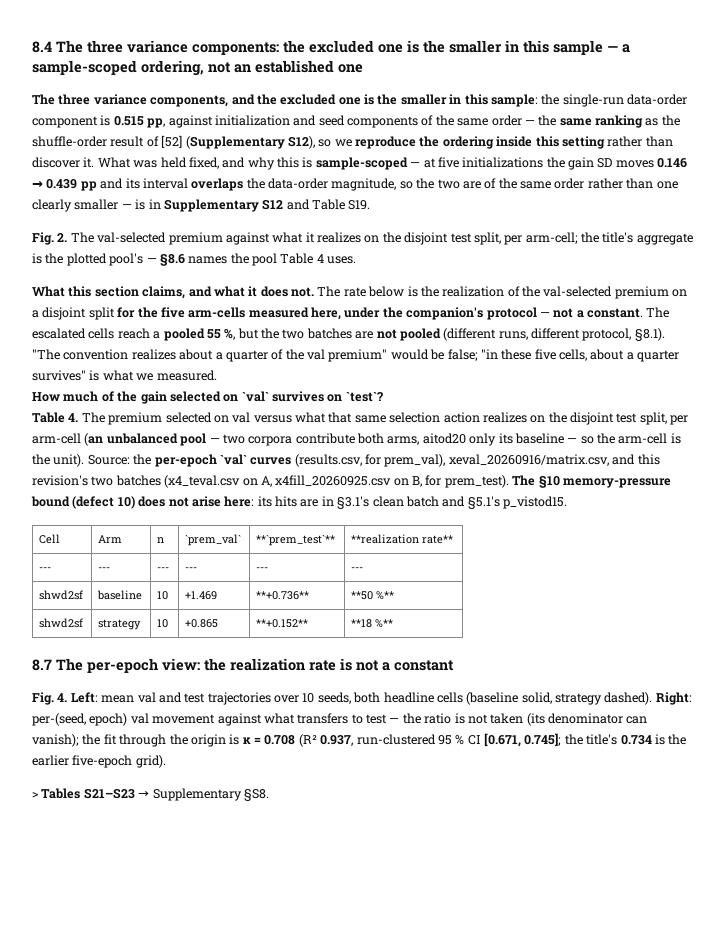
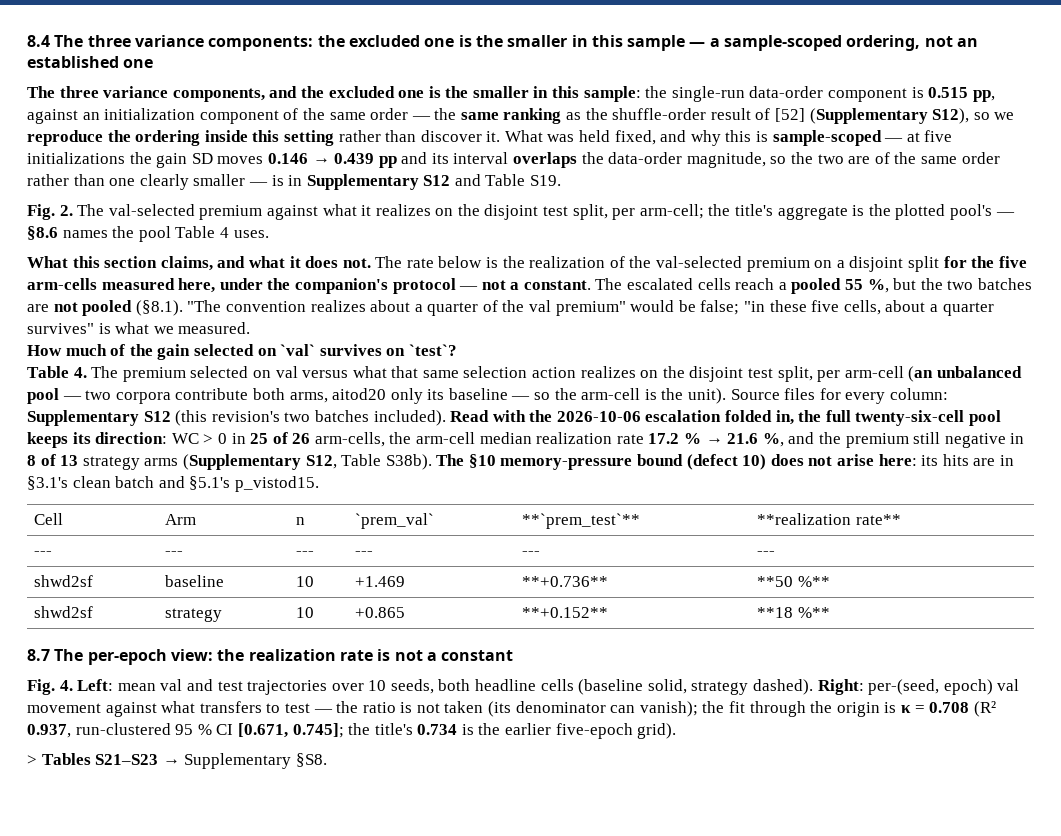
- The three variance components, and the excluded one is the smaller in this sample: the single-run data-order component is 0.515 pp, against initialization and seed components of the same order — the same ranking as the shuffle-order result of [52] (Supplementary S12), so we reproduce the ordering inside this setting rather than discover it.
+ The three variance components, and the excluded one is the smaller in this sample: the single-run data-order component is 0.515 pp, against an initialization component of the same order — the same ranking as the shuffle-order result of [52] (Supplementary S12), so we reproduce the ordering inside this setting rather than discover it.
- The escalated cells reach a pooled 55 %, but the two batches are not pooled (different runs, different protocol, §8.1). "The convention realizes about a quarter of the val premium" would be false; "in these five cells, about a quarter survives" is what we measured.
+ The escalated cells reach a pooled 55 %, but the two batches are not pooled (§8.1). "The convention realizes about a quarter of the val premium" would be false; "in these five cells, about a quarter survives" is what we measured.
- Source: the per-epoch `val` curves (results.csv, for prem_val), xeval_20260916/matrix.csv, and this revision's two batches (x4_teval.csv on A, x4fill_20260925.csv on B, for prem_test).
+ Source files for every column: Supplementary S12 (this revision's two batches included). Read with the 2026-10-06 escalation folded in, the full twenty-six-cell pool keeps its direction: WC > 0 in 25 of 26 arm-cells, the arm-cell median realization rate 17.2 % → 21.6 %, and the premium still negative in 8 of 13 strategy arms (Supplementary S12, Table S38b).

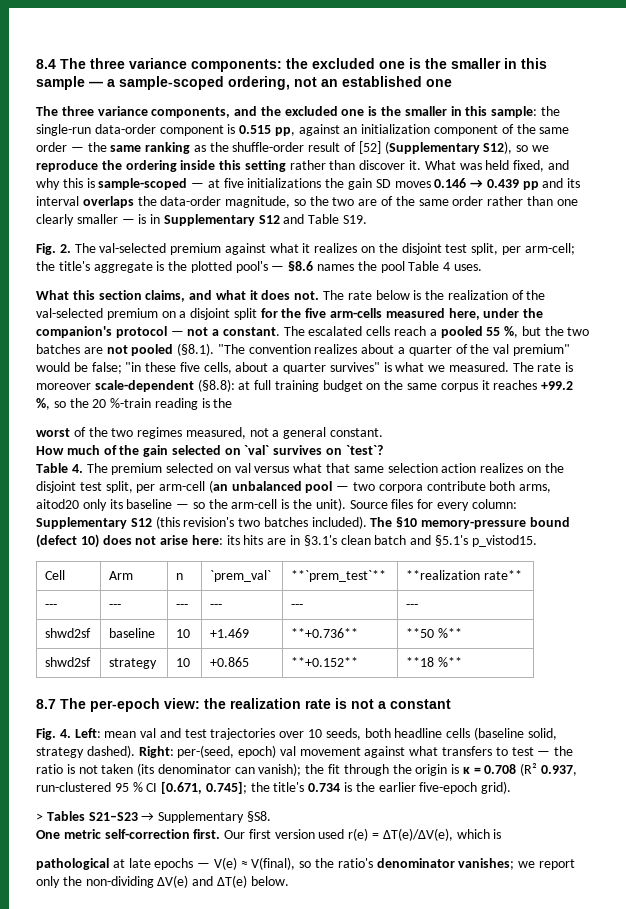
+ The rate is moreover scale-dependent (§8.8): at full training budget on the same corpus it reaches +99.2 %, so the 20 %-train reading is the
+ worst of the two regimes measured, not a general constant.
- Read with the 2026-10-06 escalation folded in, the full twenty-six-cell pool keeps its direction: WC > 0 in 25 of 26 arm-cells, the arm-cell median realization rate 17.2 % → 21.6 %, and the premium still negative in 8 of 13 strategy arms (Supplementary S12, Table S38b).
+ One metric self-correction first. Our first version used r(e) = ΔT(e)/ΔV(e), which is
+ pathological at late epochs — V(e) ≈ V(final), so the ratio's denominator vanishes; we report only the non-dividing ΔV(e) and ΔT(e) below.

